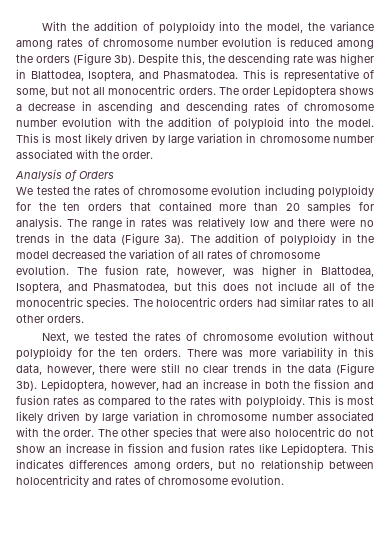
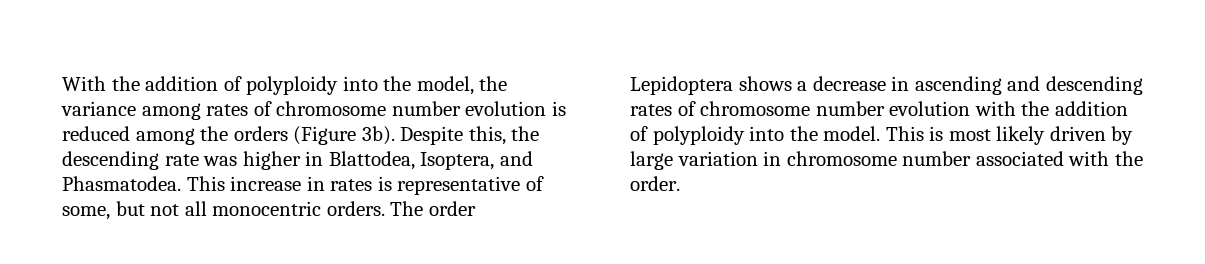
- This is representative of some, but not all monocentric orders.
+ This increase in rates is representative of some, but not all monocentric orders.
- The order Lepidoptera shows a decrease in ascending and descending rates of chromosome number evolution with the addition of polyploid into the model.
+ The order Lepidoptera shows a decrease in ascending and descending rates of chromosome number evolution with the addition of polyploidy into the model.
- Analysis of Orders
- We tested the rates of chromosome evolution including polyploidy for the ten orders that contained more than 20 samples for analysis. The range in rates was relatively low and there were no trends in the data (Figure 3a). The addition of polyploidy in the model decreased the variation of all rates of chromosome evolution. The fusion rate, however, was higher in Blattodea, Isoptera, and Phasmatodea, but this does not include all of the monocentric species. The holocentric orders had similar rates to all other orders.
- Next, we tested the rates of chromosome evolution without polyploidy for the ten orders. There was more variability in this data, however, there were still no clear trends in the data (Figure 3b). Lepidoptera, however, had an increase in both the fission and fusion rates as compared to the rates with polyploidy. This is most likely driven by large variation in chromosome number associated with the order. The other species that were also holocentric do not show an increase in fission and fusion rates like Lepidoptera. This indicates differences among orders, but no relationship between holocentricity and rates of chromosome evolution.

